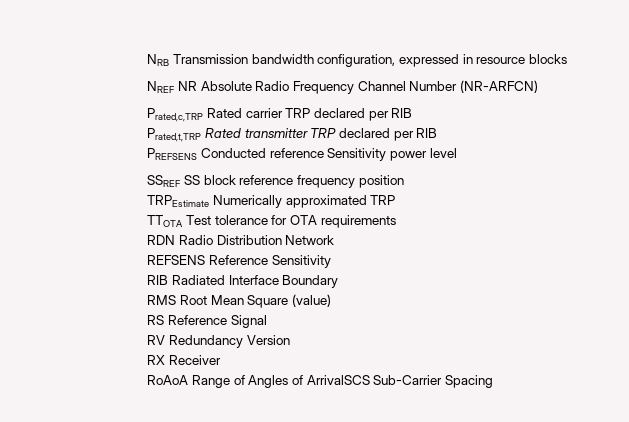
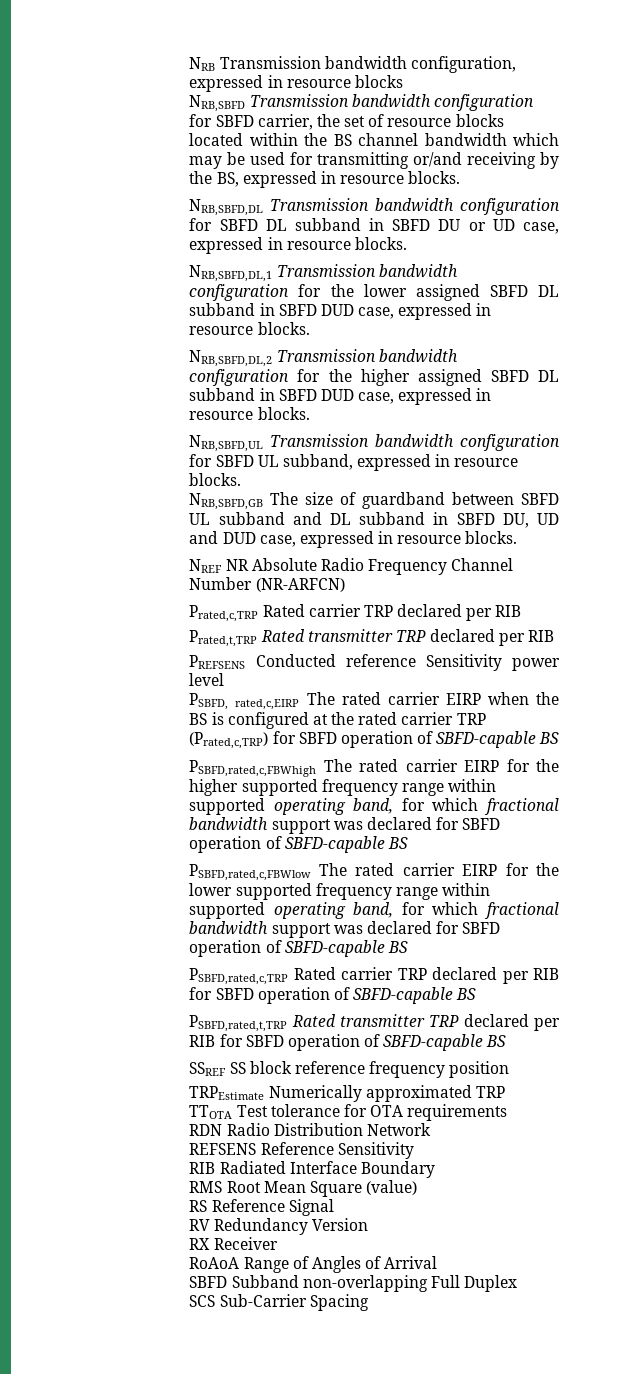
+ NRB,SBFD Transmission bandwidth configuration for SBFD carrier, the set of resource blocks located within the BS channel bandwidth which may be used for transmitting or/and receiving by the BS, expressed in resource blocks.
+ NRB,SBFD,DL Transmission bandwidth configuration for SBFD DL subband in SBFD DU or UD case, expressed in resource blocks.
+ NRB,SBFD,DL,1 Transmission bandwidth configuration for the lower assigned SBFD DL subband in SBFD DUD case, expressed in resource blocks.
+ NRB,SBFD,DL,2 Transmission bandwidth configuration for the higher assigned SBFD DL subband in SBFD DUD case, expressed in resource blocks.
+ NRB,SBFD,UL Transmission bandwidth configuration for SBFD UL subband, expressed in resource blocks.
+ NRB,SBFD,GB The size of guardband between SBFD UL subband and DL subband in SBFD DU, UD and DUD case, expressed in resource blocks.
+ PSBFD, rated,c,EIRP The rated carrier EIRP when the BS is configured at the rated carrier TRP (Prated,c,TRP) for SBFD operation of SBFD-capable BS
+ PSBFD,rated,c,FBWhigh The rated carrier EIRP for the higher supported frequency range within supported operating band, for which fractional bandwidth support was declared for SBFD operation of SBFD-capable BS
+ PSBFD,rated,c,FBWlow The rated carrier EIRP for the lower supported frequency range within supported operating band, for which fractional bandwidth support was declared for SBFD operation of SBFD-capable BS
+ PSBFD,rated,c,TRP Rated carrier TRP declared per RIB for SBFD operation of SBFD-capable BS
+ PSBFD,rated,t,TRP Rated transmitter TRP declared per RIB for SBFD operation of SBFD-capable BS
- RoAoA Range of Angles of ArrivalSCS Sub-Carrier Spacing
+ RoAoA Range of Angles of Arrival
+ SBFD Subband non-overlapping Full Duplex
+ SCS Sub-Carrier Spacing

